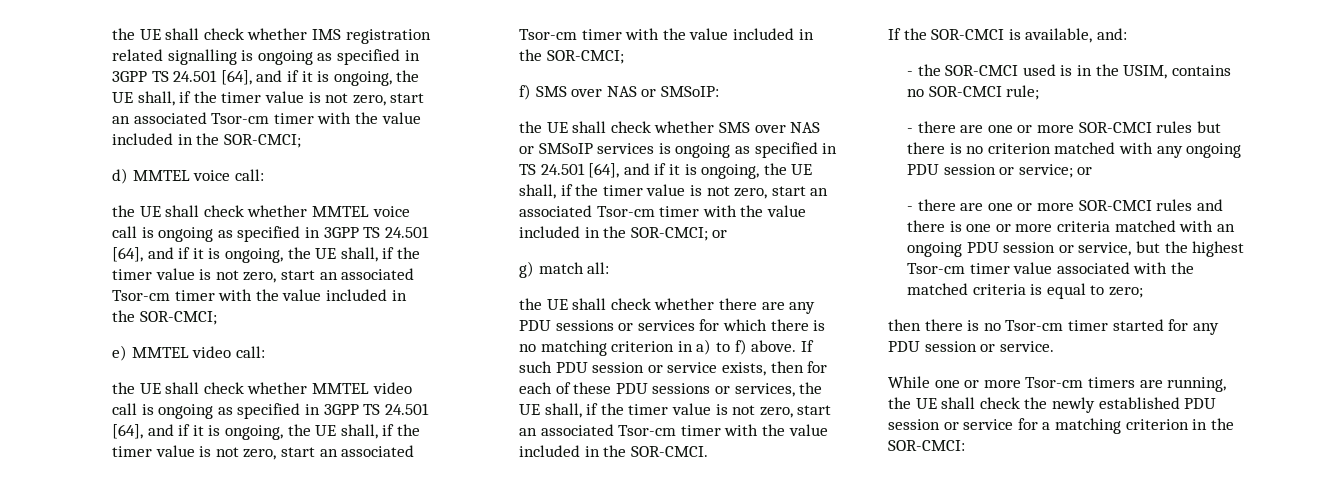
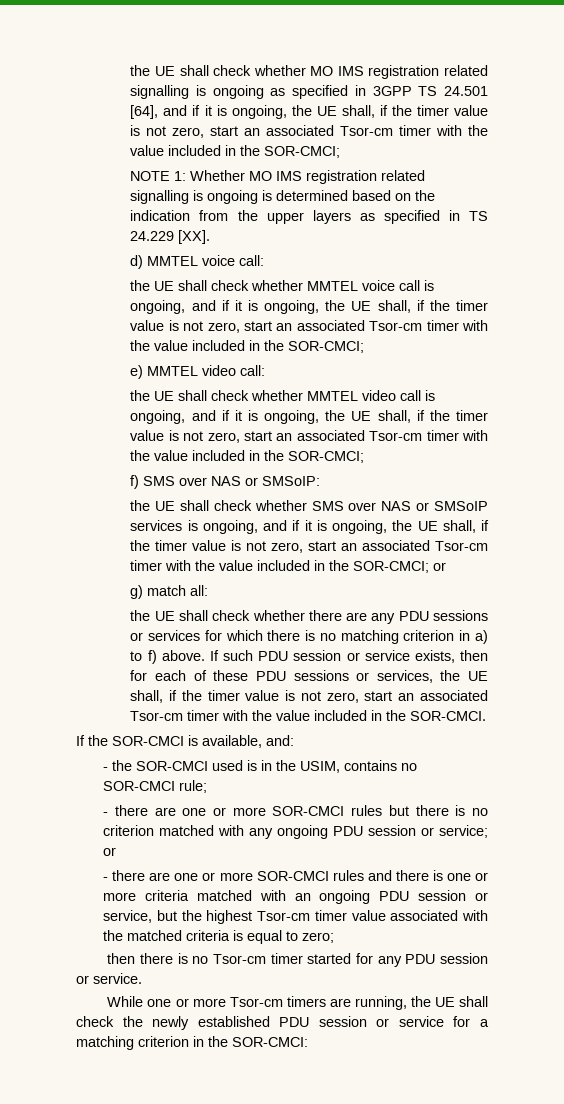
- the UE shall check whether IMS registration related signalling is ongoing as specified in 3GPP TS 24.501 [64], and if it is ongoing, the UE shall, if the timer value is not zero, start an associated Tsor-cm timer with the value included in the SOR-CMCI;
+ the UE shall check whether MO IMS registration related signalling is ongoing as specified in 3GPP TS 24.501 [64], and if it is ongoing, the UE shall, if the timer value is not zero, start an associated Tsor-cm timer with the value included in the SOR-CMCI;
+ NOTE 1: Whether MO IMS registration related signalling is ongoing is determined based on the indication from the upper layers as specified in TS 24.229 [XX].
- the UE shall check whether MMTEL voice call is ongoing as specified in 3GPP TS 24.501 [64], and if it is ongoing, the UE shall, if the timer value is not zero, start an associated Tsor-cm timer with the value included in the SOR-CMCI;
+ the UE shall check whether MMTEL voice call is ongoing, and if it is ongoing, the UE shall, if the timer value is not zero, start an associated Tsor-cm timer with the value included in the SOR-CMCI;
- the UE shall check whether MMTEL video call is ongoing as specified in 3GPP TS 24.501 [64], and if it is ongoing, the UE shall, if the timer value is not zero, start an associated Tsor-cm timer with the value included in the SOR-CMCI;
+ the UE shall check whether MMTEL video call is ongoing, and if it is ongoing, the UE shall, if the timer value is not zero, start an associated Tsor-cm timer with the value included in the SOR-CMCI;
- the UE shall check whether SMS over NAS or SMSoIP services is ongoing as specified in TS 24.501 [64], and if it is ongoing, the UE shall, if the timer value is not zero, start an associated Tsor-cm timer with the value included in the SOR-CMCI; or
+ the UE shall check whether SMS over NAS or SMSoIP services is ongoing, and if it is ongoing, the UE shall, if the timer value is not zero, start an associated Tsor-cm timer with the value included in the SOR-CMCI; or

